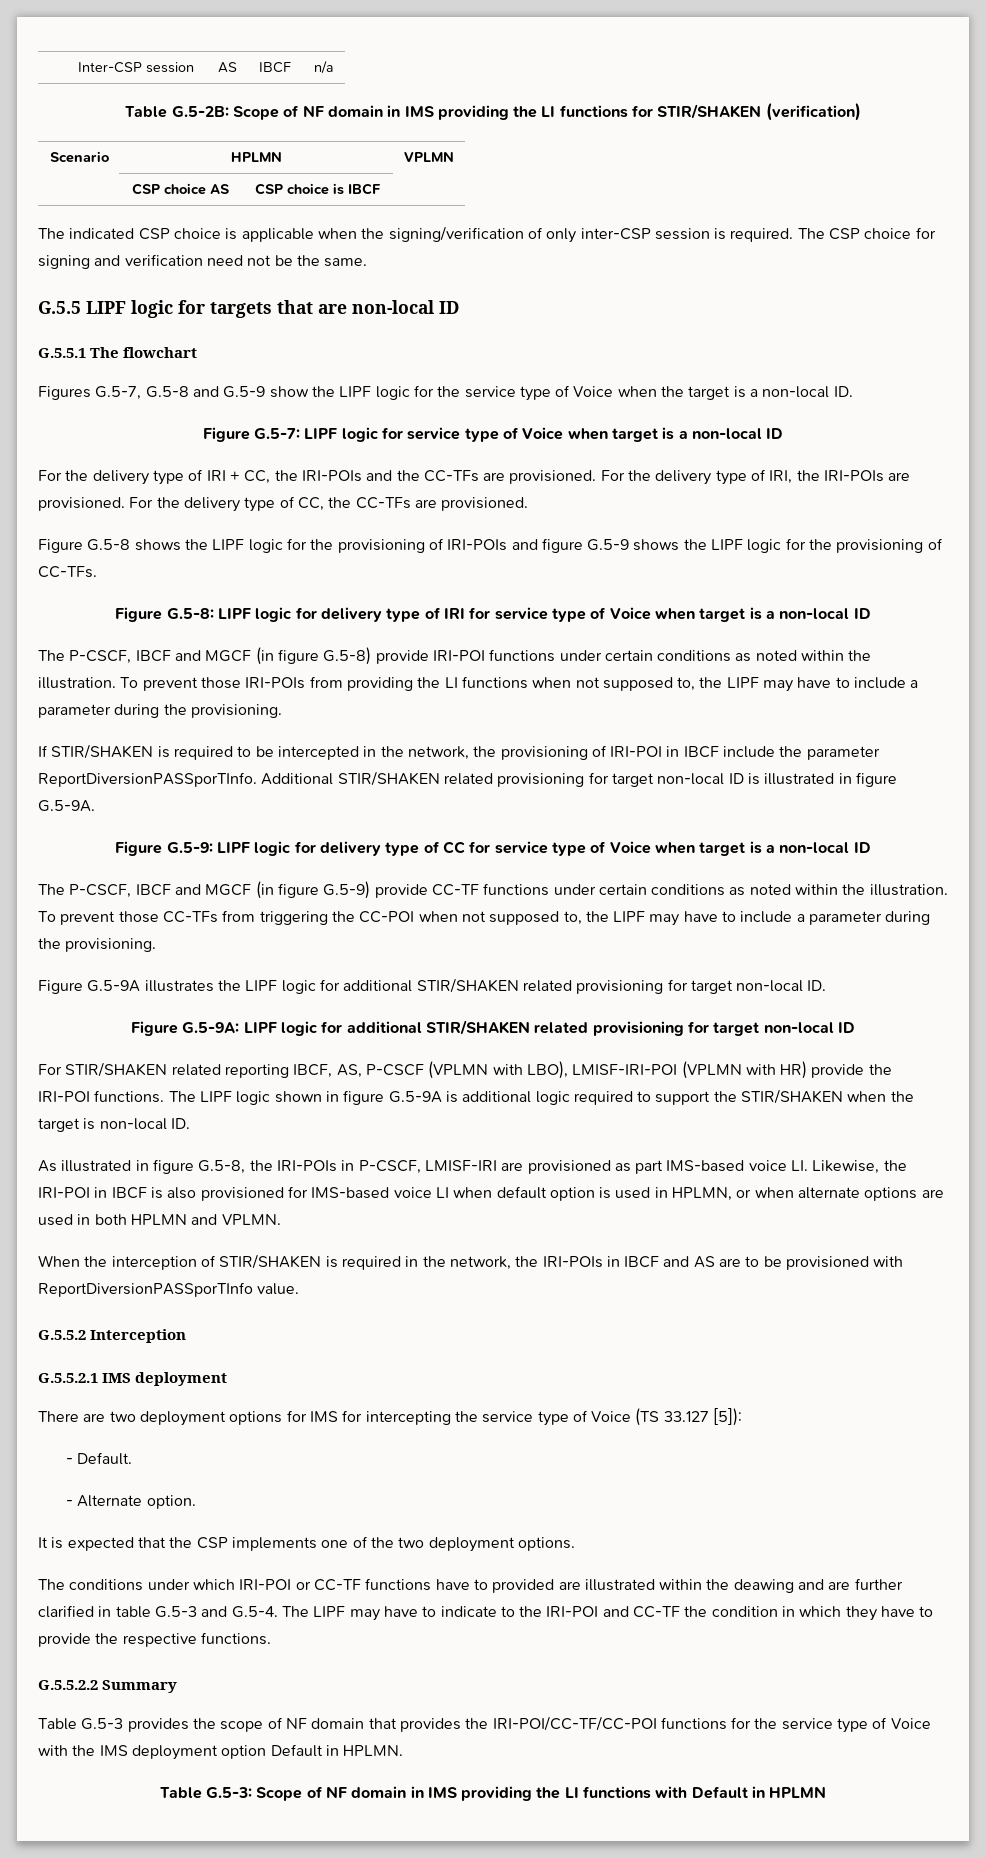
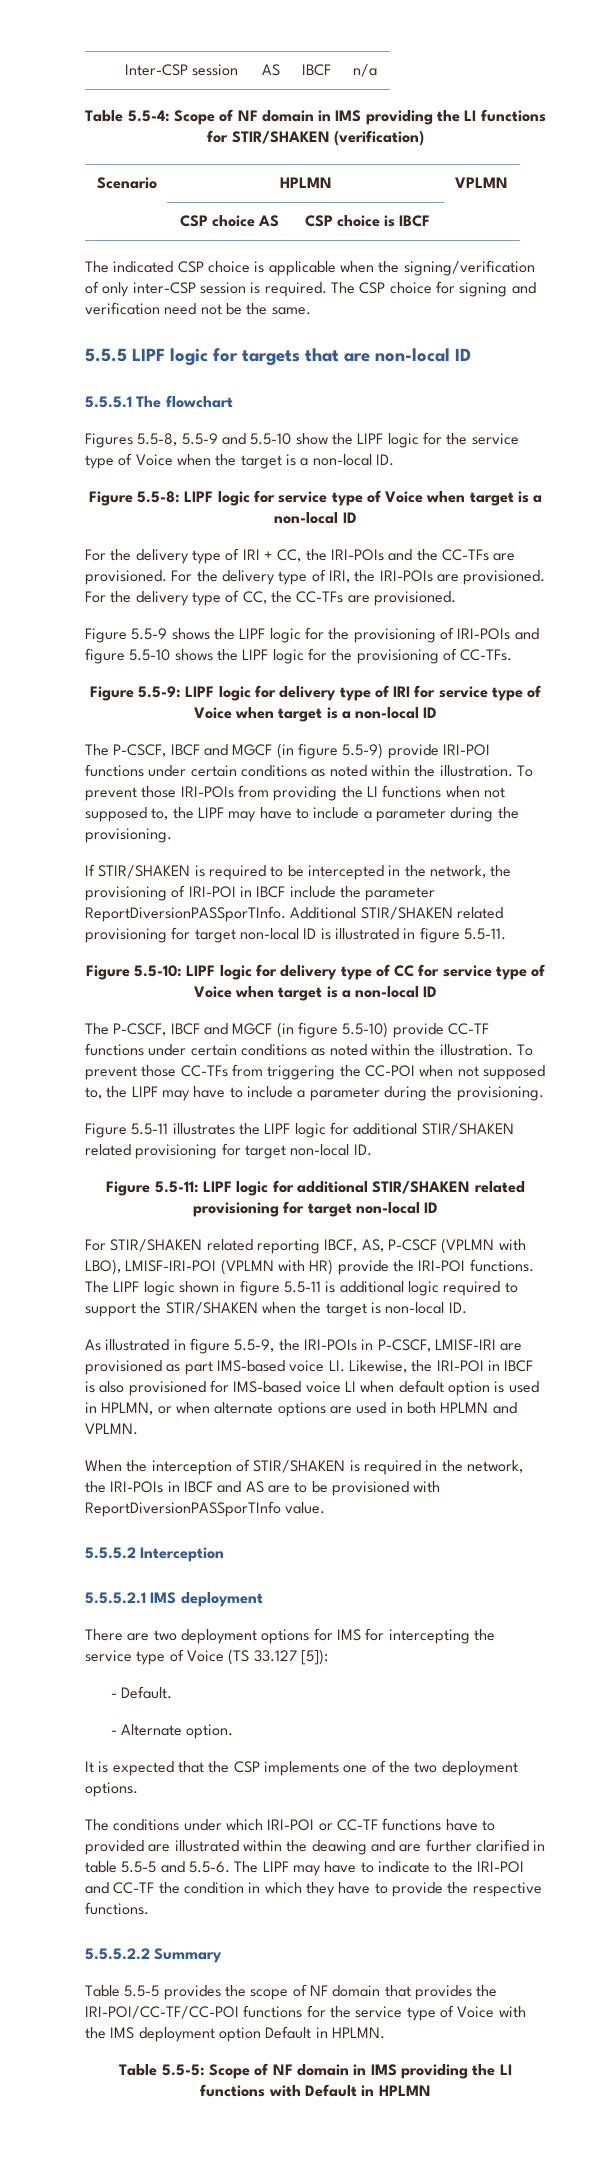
- Table G.5-2B: Scope of NF domain in IMS providing the LI functions for STIR/SHAKEN (verification)
+ Table 5.5-4: Scope of NF domain in IMS providing the LI functions for STIR/SHAKEN (verification)
- G.5.5 LIPF logic for targets that are non-local ID
+ 5.5.5 LIPF logic for targets that are non-local ID
- G.5.5.1 The flowchart
+ 5.5.5.1 The flowchart
- Figures G.5-7, G.5-8 and G.5-9 show the LIPF logic for the service type of Voice when the target is a non-local ID.
+ Figures 5.5-8, 5.5-9 and 5.5-10 show the LIPF logic for the service type of Voice when the target is a non-local ID.
- Figure G.5-7: LIPF logic for service type of Voice when target is a non-local ID
+ Figure 5.5-8: LIPF logic for service type of Voice when target is a non-local ID
- Figure G.5-8 shows the LIPF logic for the provisioning of IRI-POIs and figure G.5-9 shows the LIPF logic for the provisioning of CC-TFs.
+ Figure 5.5-9 shows the LIPF logic for the provisioning of IRI-POIs and figure 5.5-10 shows the LIPF logic for the provisioning of CC-TFs.
- Figure G.5-8: LIPF logic for delivery type of IRI for service type of Voice when target is a non-local ID
+ Figure 5.5-9: LIPF logic for delivery type of IRI for service type of Voice when target is a non-local ID
- The P-CSCF, IBCF and MGCF (in figure G.5-8) provide IRI-POI functions under certain conditions as noted within the illustration.
+ The P-CSCF, IBCF and MGCF (in figure 5.5-9) provide IRI-POI functions under certain conditions as noted within the illustration.
- Additional STIR/SHAKEN related provisioning for target non-local ID is illustrated in figure G.5-9A.
- Figure G.5-9: LIPF logic for delivery type of CC for service type of Voice when target is a non-local ID
+ Additional STIR/SHAKEN related provisioning for target non-local ID is illustrated in figure 5.5-11.
+ Figure 5.5-10: LIPF logic for delivery type of CC for service type of Voice when target is a non-local ID
- The P-CSCF, IBCF and MGCF (in figure G.5-9) provide CC-TF functions under certain conditions as noted within the illustration.
+ The P-CSCF, IBCF and MGCF (in figure 5.5-10) provide CC-TF functions under certain conditions as noted within the illustration.
- Figure G.5-9A illustrates the LIPF logic for additional STIR/SHAKEN related provisioning for target non-local ID.
+ Figure 5.5-11 illustrates the LIPF logic for additional STIR/SHAKEN related provisioning for target non-local ID.
- Figure G.5-9A: LIPF logic for additional STIR/SHAKEN related provisioning for target non-local ID
+ Figure 5.5-11: LIPF logic for additional STIR/SHAKEN related provisioning for target non-local ID
- The LIPF logic shown in figure G.5-9A is additional logic required to support the STIR/SHAKEN when the target is non-local ID.
+ The LIPF logic shown in figure 5.5-11 is additional logic required to support the STIR/SHAKEN when the target is non-local ID.
- As illustrated in figure G.5-8, the IRI-POIs in P-CSCF, LMISF-IRI are provisioned as part IMS-based voice LI. Likewise, the IRI-POI in IBCF is also provisioned for IMS-based voice LI when default option is used in HPLMN, or when alternate options are used in both HPLMN and VPLMN.
+ As illustrated in figure 5.5-9, the IRI-POIs in P-CSCF, LMISF-IRI are provisioned as part IMS-based voice LI. Likewise, the IRI-POI in IBCF is also provisioned for IMS-based voice LI when default option is used in HPLMN, or when alternate options are used in both HPLMN and VPLMN.
- G.5.5.2 Interception
+ 5.5.5.2 Interception
- G.5.5.2.1 IMS deployment
+ 5.5.5.2.1 IMS deployment
- The conditions under which IRI-POI or CC-TF functions have to provided are illustrated within the deawing and are further clarified in table G.5-3 and G.5-4. The LIPF may have to indicate to the IRI-POI and CC-TF the condition in which they have to provide the respective functions.
+ The conditions under which IRI-POI or CC-TF functions have to provided are illustrated within the deawing and are further clarified in table 5.5-5 and 5.5-6. The LIPF may have to indicate to the IRI-POI and CC-TF the condition in which they have to provide the respective functions.
- G.5.5.2.2 Summary
+ 5.5.5.2.2 Summary
- Table G.5-3 provides the scope of NF domain that provides the IRI-POI/CC-TF/CC-POI functions for the service type of Voice with the IMS deployment option Default in HPLMN.
+ Table 5.5-5 provides the scope of NF domain that provides the IRI-POI/CC-TF/CC-POI functions for the service type of Voice with the IMS deployment option Default in HPLMN.
- Table G.5-3: Scope of NF domain in IMS providing the LI functions with Default in HPLMN
+ Table 5.5-5: Scope of NF domain in IMS providing the LI functions with Default in HPLMN

